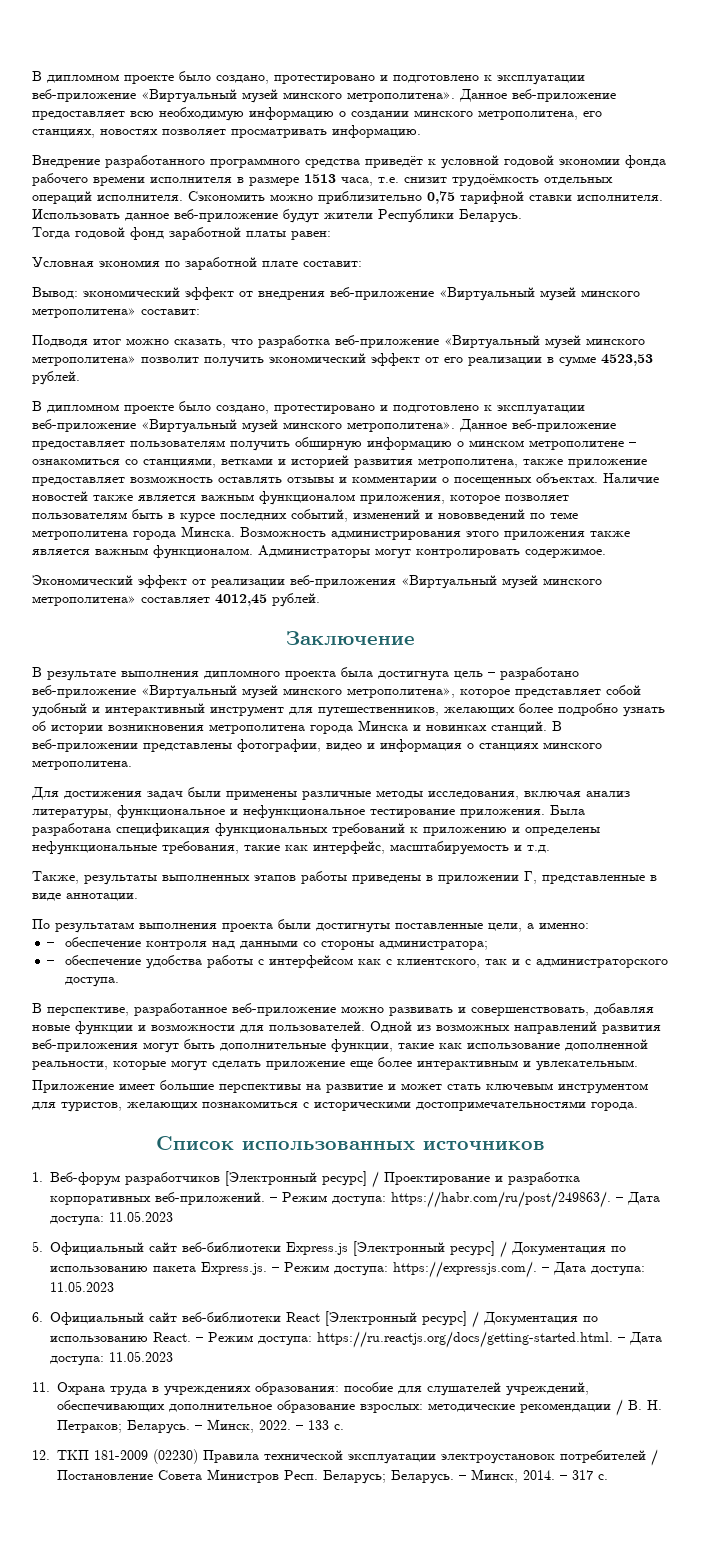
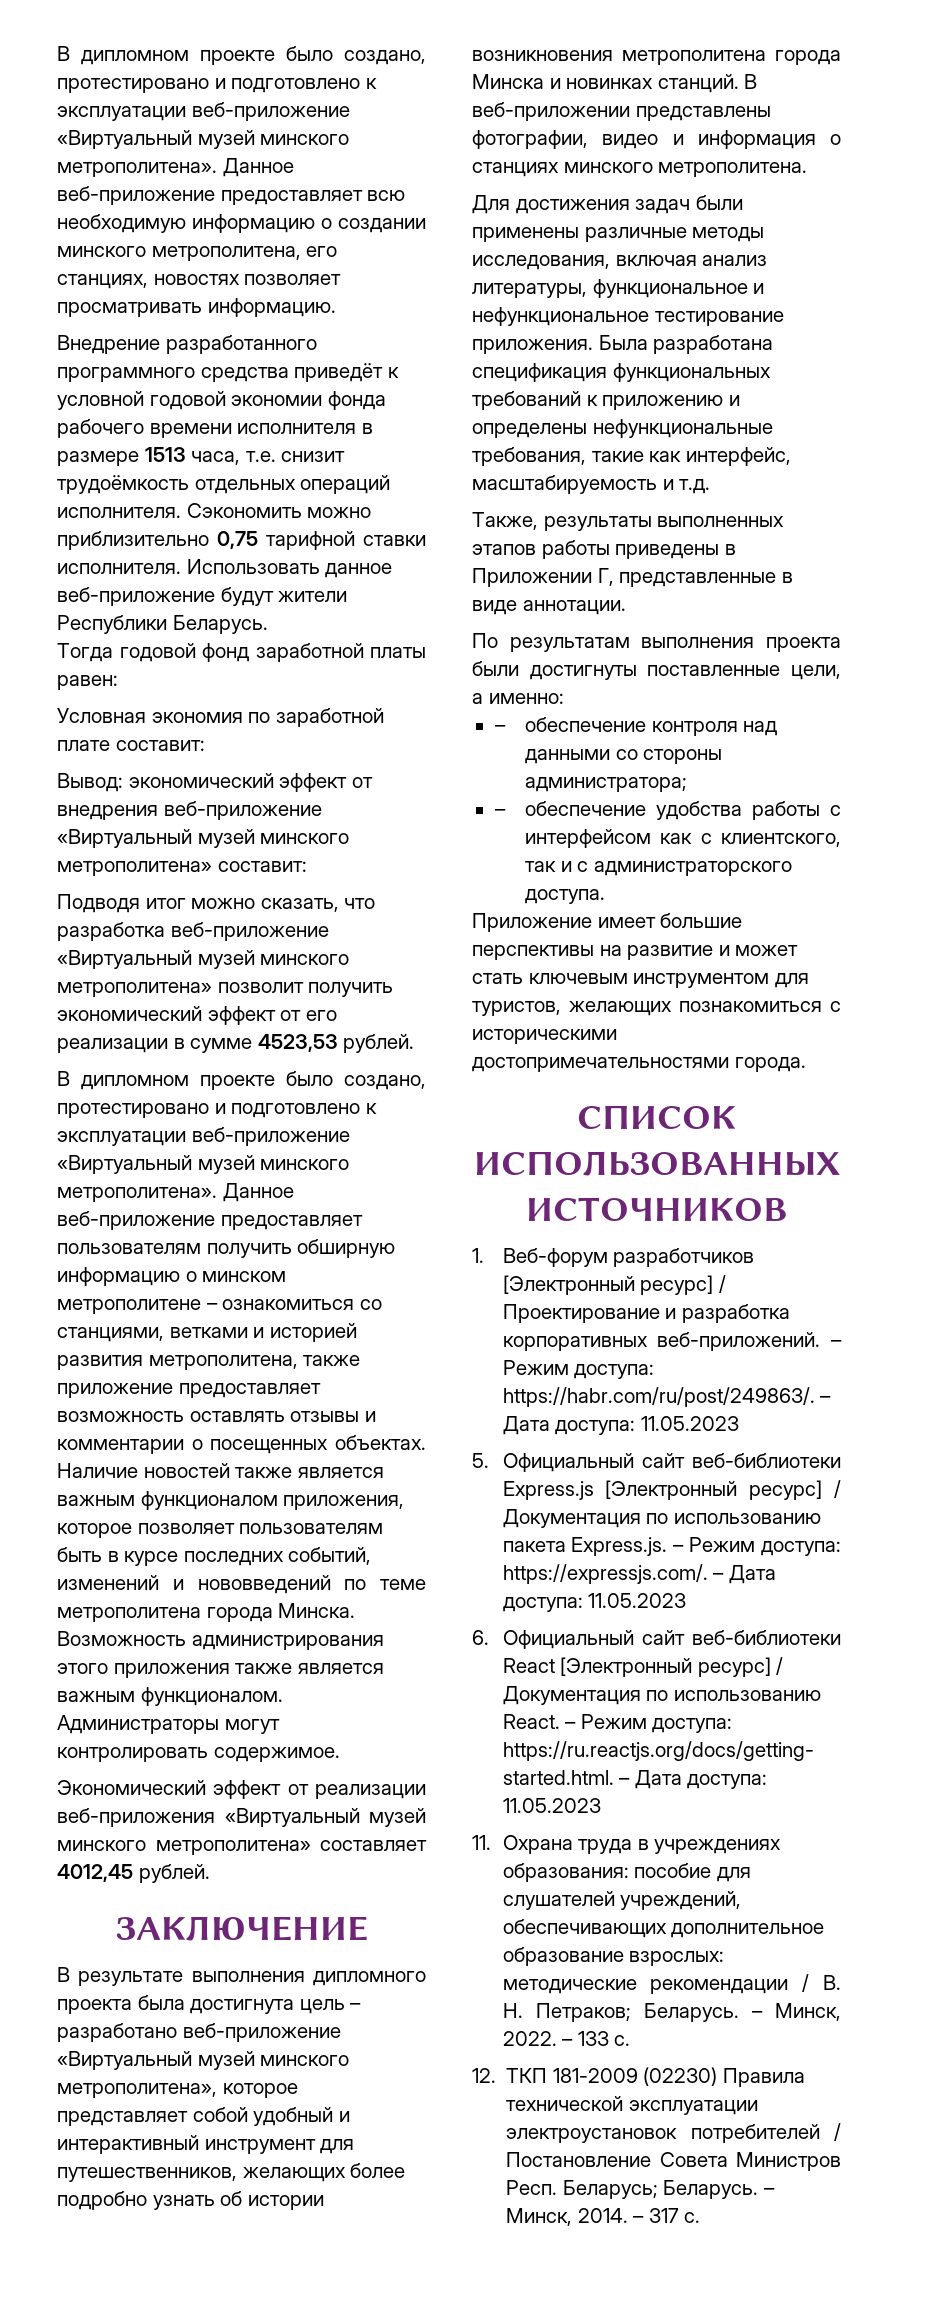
- Заключение
+ ЗАКЛЮЧЕНИЕ
- Также, результаты выполненных этапов работы приведены в приложении Г, представленные в виде аннотации.
+ Также, результаты выполненных этапов работы приведены в Приложении Г, представленные в виде аннотации.
- В перспективе, разработанное веб-приложение можно развивать и совершенствовать, добавляя новые функции и возможности для пользователей. Одной из возможных направлений развития веб-приложения могут быть дополнительные функции, такие как использование дополненной реальности, которые могут сделать приложение еще более интерактивным и увлекательным.
- Список использованных источников
+ СПИСОК ИСПОЛЬЗОВАННЫХ ИСТОЧНИКОВ

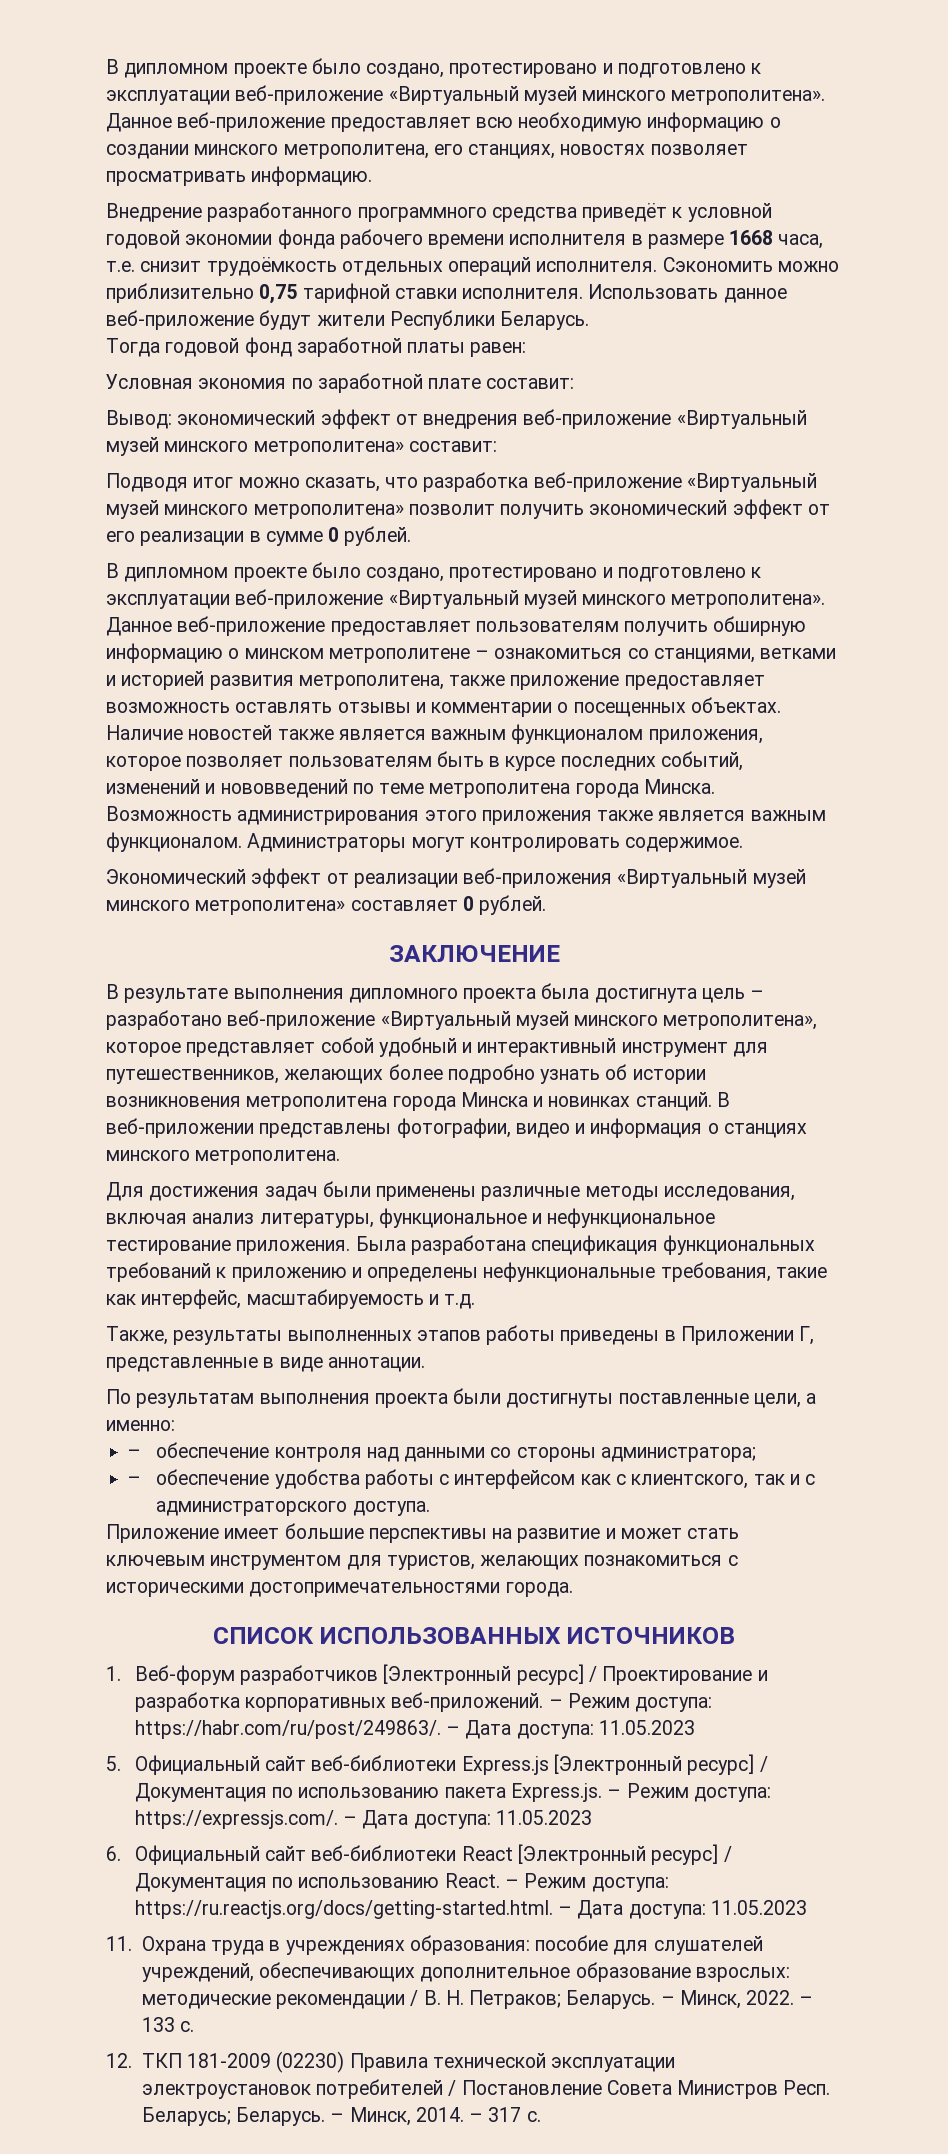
- Внедрение разработанного программного средства приведёт к условной годовой экономии фонда рабочего времени исполнителя в размере 1513 часа, т.е. снизит трудоёмкость отдельных операций исполнителя.
+ Внедрение разработанного программного средства приведёт к условной годовой экономии фонда рабочего времени исполнителя в размере 1668 часа, т.е. снизит трудоёмкость отдельных операций исполнителя.
- Подводя итог можно сказать, что разработка веб-приложение «Виртуальный музей минского метрополитена» позволит получить экономический эффект от его реализации в сумме 4523,53 рублей.
+ Подводя итог можно сказать, что разработка веб-приложение «Виртуальный музей минского метрополитена» позволит получить экономический эффект от его реализации в сумме 0 рублей.
- Экономический эффект от реализации веб-приложения «Виртуальный музей минского метрополитена» составляет 4012,45 рублей.
+ Экономический эффект от реализации веб-приложения «Виртуальный музей минского метрополитена» составляет 0 рублей.

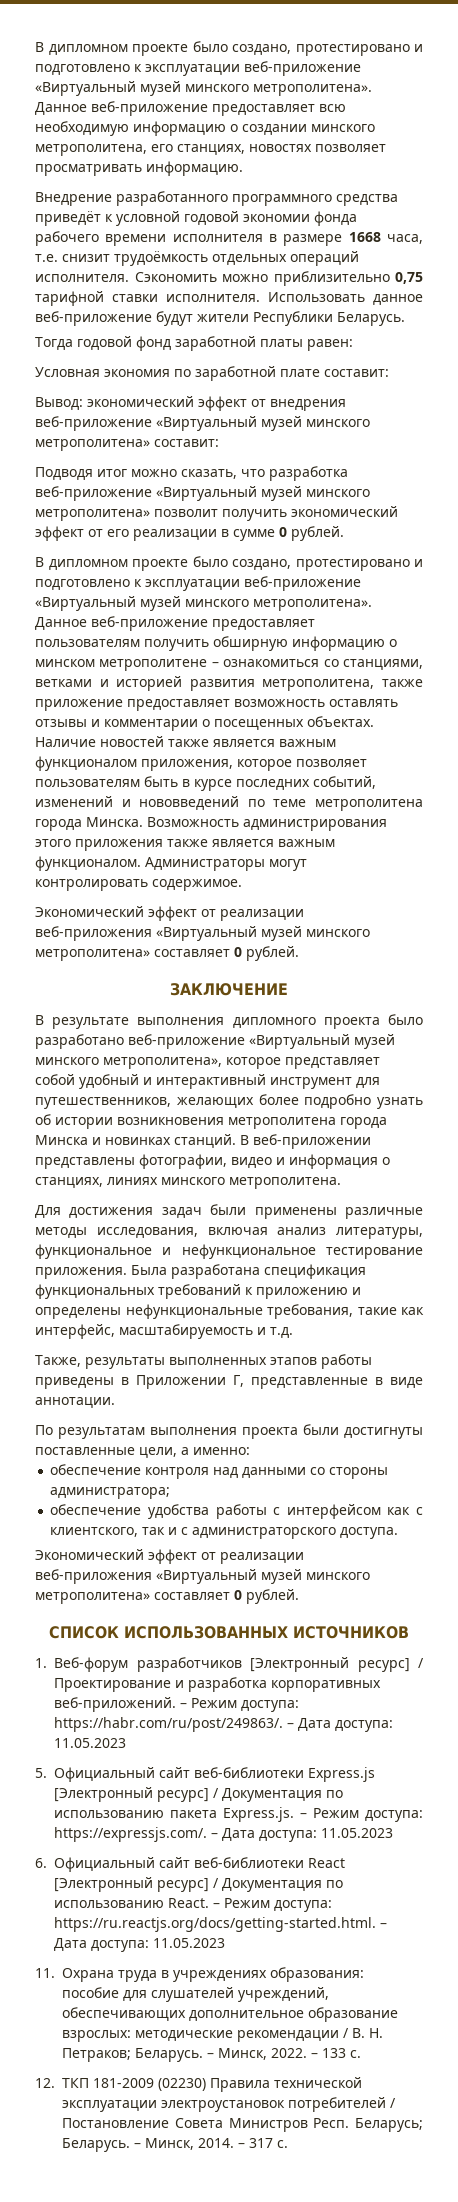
- В результате выполнения дипломного проекта была достигнута цель – разработано веб-приложение «Виртуальный музей минского метрополитена», которое представляет собой удобный и интерактивный инструмент для путешественников, желающих более подробно узнать об истории возникновения метрополитена города Минска и новинках станций.
+ В результате выполнения дипломного проекта было разработано веб-приложение «Виртуальный музей минского метрополитена», которое представляет собой удобный и интерактивный инструмент для путешественников, желающих более подробно узнать об истории возникновения метрополитена города Минска и новинках станций.
- В веб-приложении представлены фотографии, видео и информация о станциях минского метрополитена.
+ В веб-приложении представлены фотографии, видео и информация о станциях, линиях минского метрополитена.
- – обеспечение контроля над данными со стороны администратора;
+ обеспечение контроля над данными со стороны администратора;
- – обеспечение удобства работы с интерфейсом как с клиентского, так и с администраторского доступа.
- Приложение имеет большие перспективы на развитие и может стать ключевым инструментом для туристов, желающих познакомиться с историческими достопримечательностями города.
+ обеспечение удобства работы с интерфейсом как с клиентского, так и с администраторского доступа.
+ Экономический эффект от реализации веб-приложения «Виртуальный музей минского метрополитена» составляет 0 рублей.

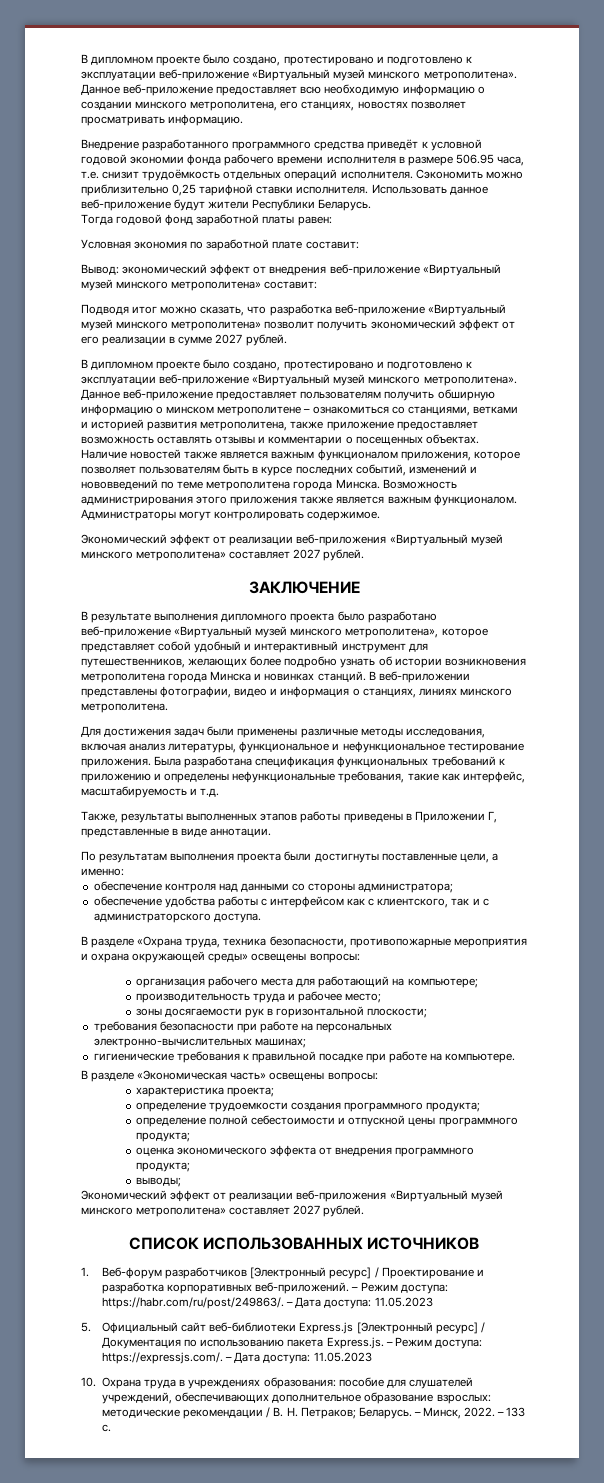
- Внедрение разработанного программного средства приведёт к условной годовой экономии фонда рабочего времени исполнителя в размере 1668 часа, т.е. снизит трудоёмкость отдельных операций исполнителя.
+ Внедрение разработанного программного средства приведёт к условной годовой экономии фонда рабочего времени исполнителя в размере 506.95 часа, т.е. снизит трудоёмкость отдельных операций исполнителя.
- Сэкономить можно приблизительно 0,75 тарифной ставки исполнителя.
+ Сэкономить можно приблизительно 0,25 тарифной ставки исполнителя.
- Подводя итог можно сказать, что разработка веб-приложение «Виртуальный музей минского метрополитена» позволит получить экономический эффект от его реализации в сумме 0 рублей.
+ Подводя итог можно сказать, что разработка веб-приложение «Виртуальный музей минского метрополитена» позволит получить экономический эффект от его реализации в сумме 2027 рублей.
  Администраторы могут контролировать содержимое.
- Экономический эффект от реализации веб-приложения «Виртуальный музей минского метрополитена» составляет 0 рублей.
+ Экономический эффект от реализации веб-приложения «Виртуальный музей минского метрополитена» составляет 2027 рублей.
  обеспечение удобства работы с интерфейсом как с клиентского, так и с администраторского доступа.
- Экономический эффект от реализации веб-приложения «Виртуальный музей минского метрополитена» составляет 0 рублей.
+ В разделе «Охрана труда, техника безопасности, противопожарные мероприятия и охрана окружающей среды» освещены вопросы:
+ организация рабочего места для работающий на компьютере;
+ производительность труда и рабочее место;
+ зоны досягаемости рук в горизонтальной плоскости;
+ требования безопасности при работе на персональных электронно-вычислительных машинах;
+ гигиенические требования к правильной посадке при работе на компьютере.
+ В разделе «Экономическая часть» освещены вопросы:
+ характеристика проекта;
+ определение трудоемкости создания программного продукта;
+ определение полной себестоимости и отпускной цены программного продукта;
+ оценка экономического эффекта от внедрения программного продукта;
+ выводы;
+ Экономический эффект от реализации веб-приложения «Виртуальный музей минского метрополитена» составляет 2027 рублей.
- 6. Официальный сайт веб-библиотеки React [Электронный ресурс] / Документация по использованию React. – Режим доступа: https://ru.reactjs.org/docs/getting-started.html. – Дата доступа: 11.05.2023
- 11. Охрана труда в учреждениях образования: пособие для слушателей учреждений, обеспечивающих дополнительное образование взрослых: методические рекомендации / В. Н. Петраков; Беларусь.
+ 10. Охрана труда в учреждениях образования: пособие для слушателей учреждений, обеспечивающих дополнительное образование взрослых: методические рекомендации / В. Н. Петраков; Беларусь.
- 12. ТКП 181-2009 (02230) Правила технической эксплуатации электроустановок потребителей / Постановление Совета Министров Респ. Беларусь; Беларусь. – Минск, 2014. – 317 с.

